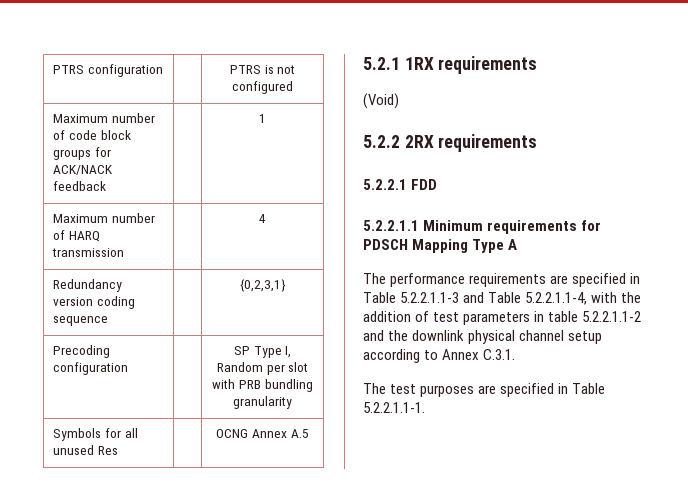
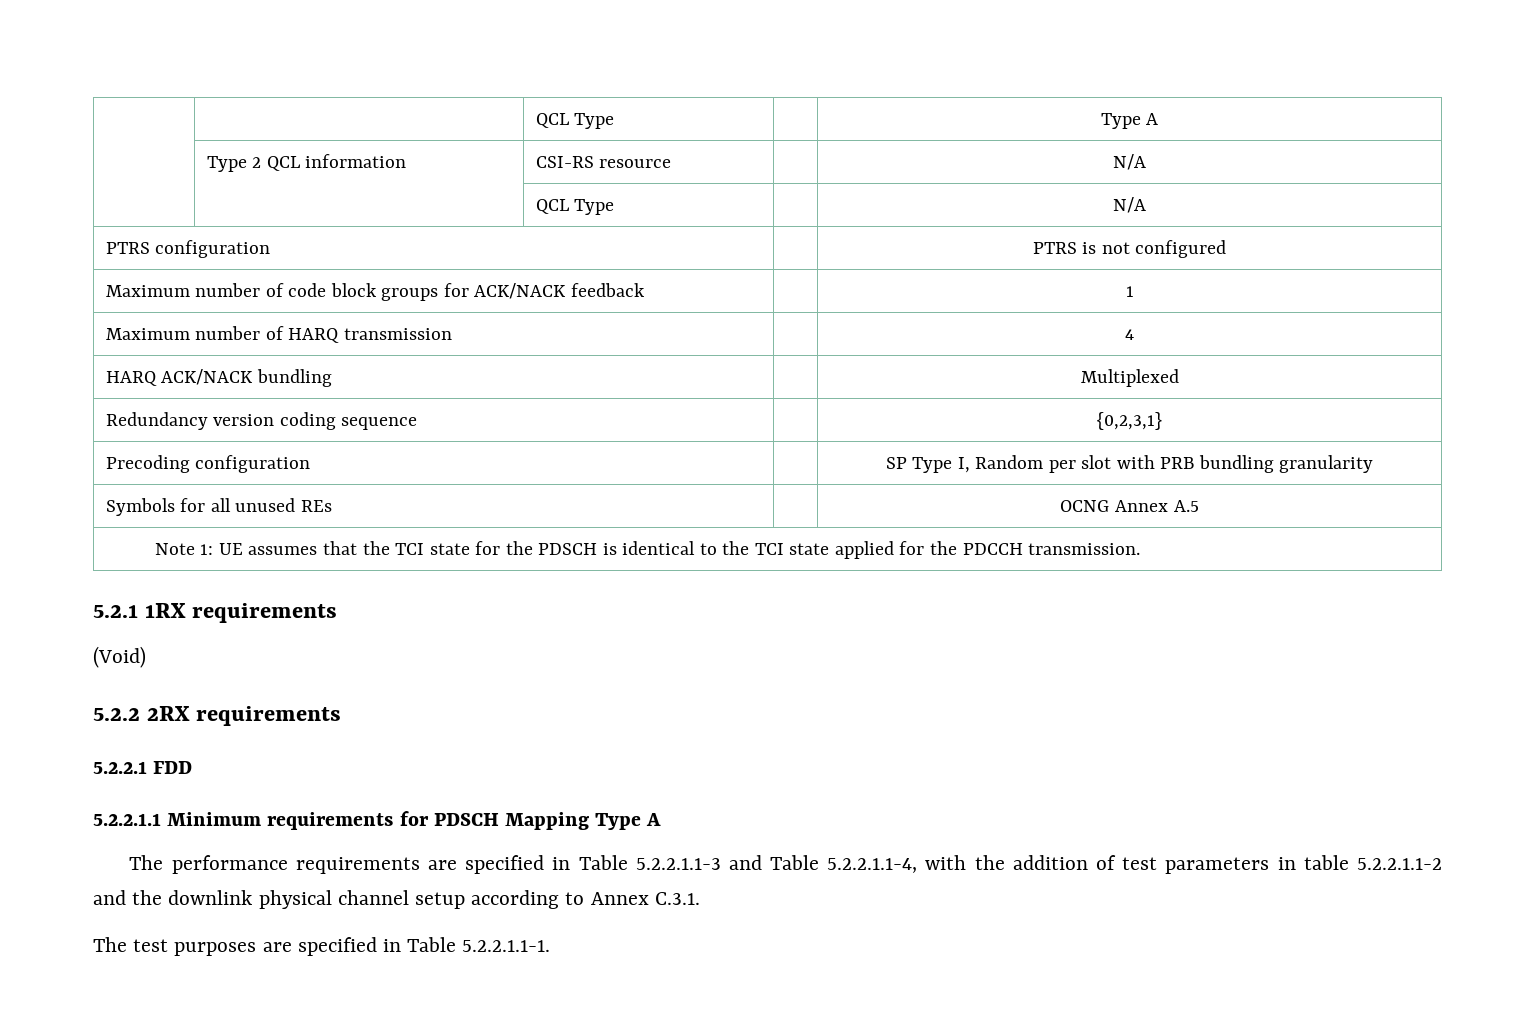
+ | | QCL Type | | Type A
+ | Type 2 QCL information | CSI-RS resource | | N/A
+ | | QCL Type | | N/A
+ HARQ ACK/NACK bundling | | Multiplexed
- Symbols for all unused Res | | OCNG Annex A.5
+ Symbols for all unused REs | | OCNG Annex A.5
+ Note 1: UE assumes that the TCI state for the PDSCH is identical to the TCI state applied for the PDCCH transmission.

